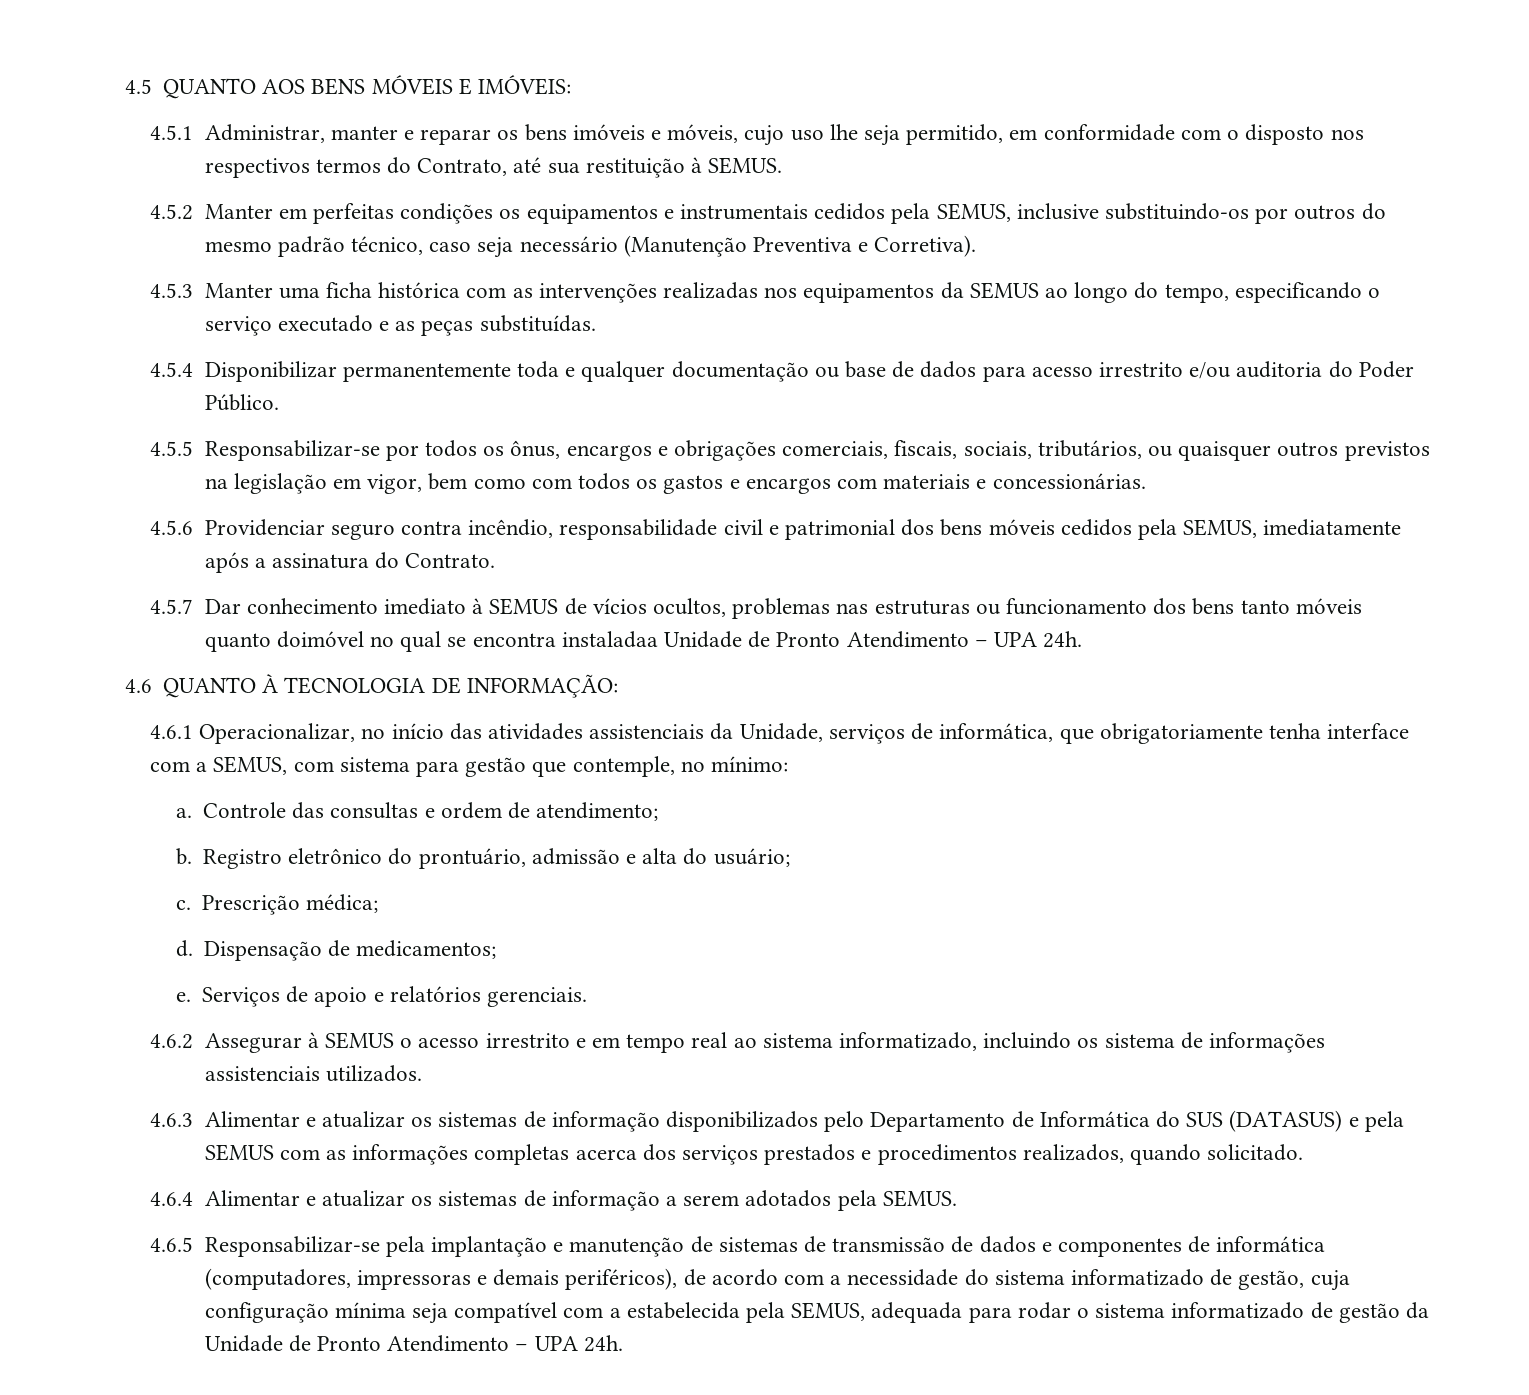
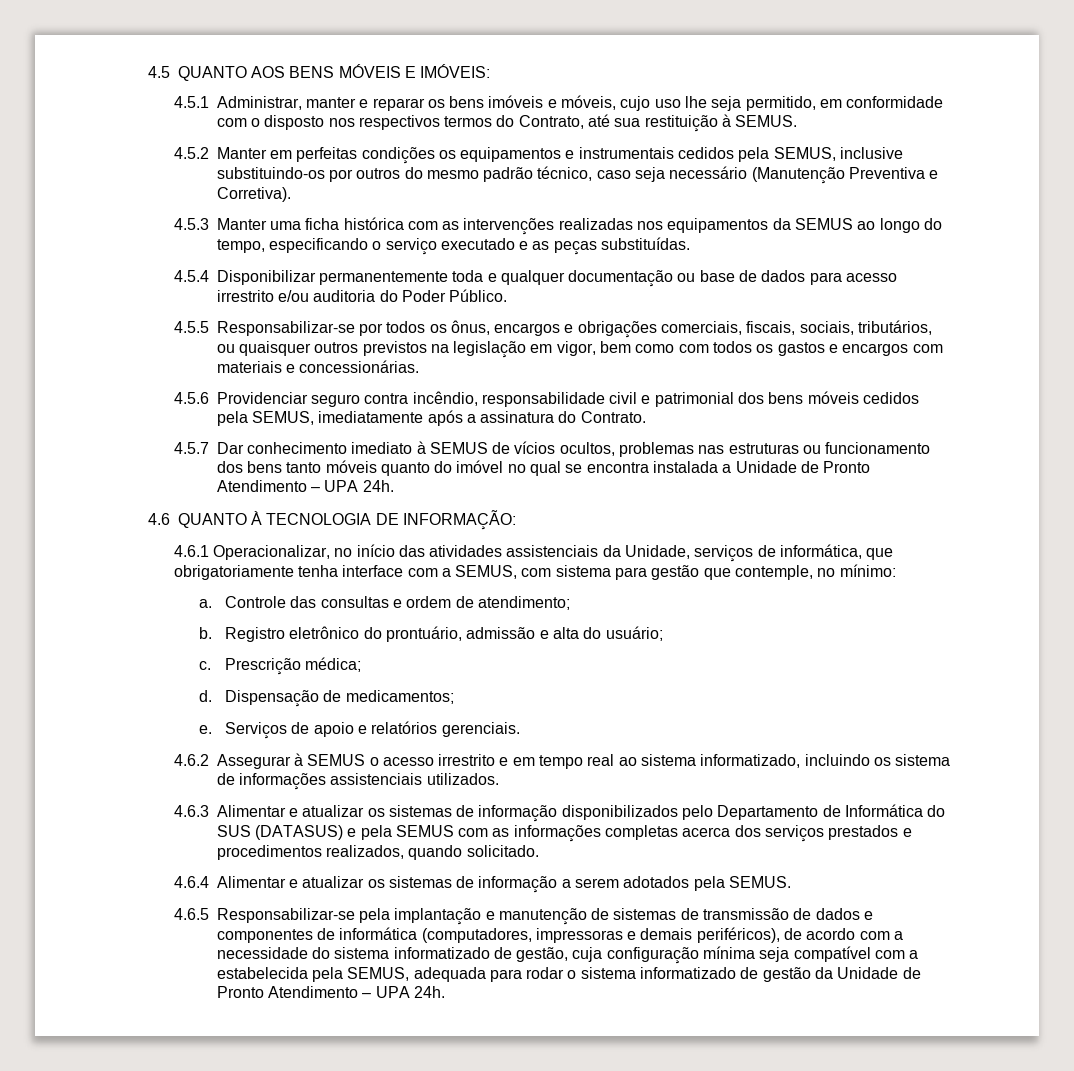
- 4.5.7 Dar conhecimento imediato à SEMUS de vícios ocultos, problemas nas estruturas ou funcionamento dos bens tanto móveis quanto doimóvel no qual se encontra instaladaa Unidade de Pronto Atendimento – UPA 24h.
+ 4.5.7 Dar conhecimento imediato à SEMUS de vícios ocultos, problemas nas estruturas ou funcionamento dos bens tanto móveis quanto do imóvel no qual se encontra instalada a Unidade de Pronto Atendimento – UPA 24h.

